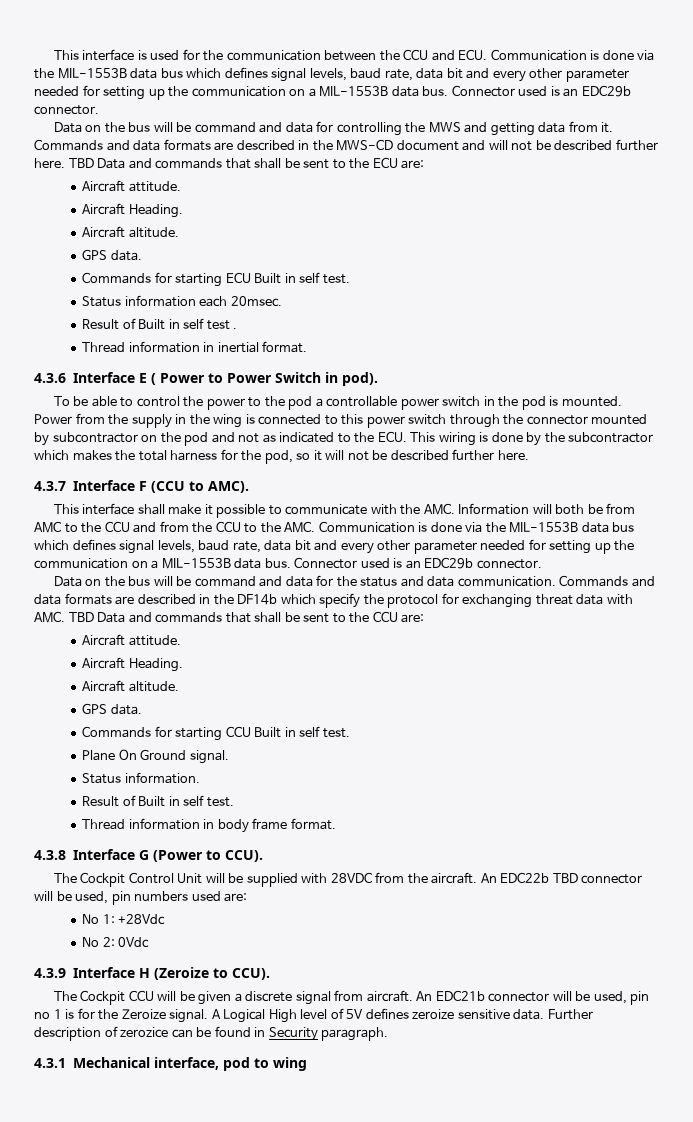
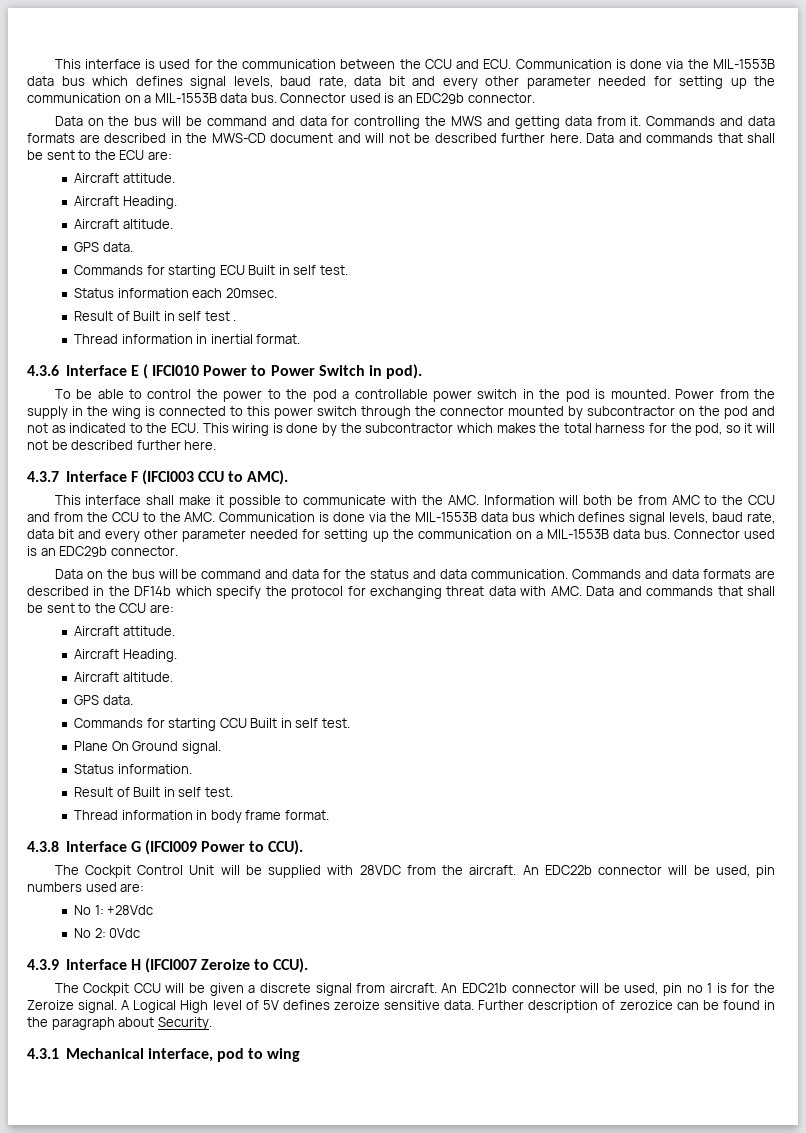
- TBD Data and commands that shall be sent to the ECU are:
+ Data and commands that shall be sent to the ECU are:
- 4.3.6 Interface E ( Power to Power Switch in pod).
+ 4.3.6 Interface E ( IFCI010 Power to Power Switch in pod).
- 4.3.7 Interface F (CCU to AMC).
+ 4.3.7 Interface F (IFCI003 CCU to AMC).
- Commands and data formats are described in the DF14b which specify the protocol for exchanging threat data with AMC. TBD Data and commands that shall be sent to the CCU are:
+ Commands and data formats are described in the DF14b which specify the protocol for exchanging threat data with AMC. Data and commands that shall be sent to the CCU are:
- 4.3.8 Interface G (Power to CCU).
+ 4.3.8 Interface G (IFCI009 Power to CCU).
- An EDC22b TBD connector will be used, pin numbers used are:
+ An EDC22b connector will be used, pin numbers used are:
- 4.3.9 Interface H (Zeroize to CCU).
+ 4.3.9 Interface H (IFCI007 Zeroize to CCU).
- Further description of zerozice can be found in Security paragraph.
+ Further description of zerozice can be found in the paragraph about Security.

